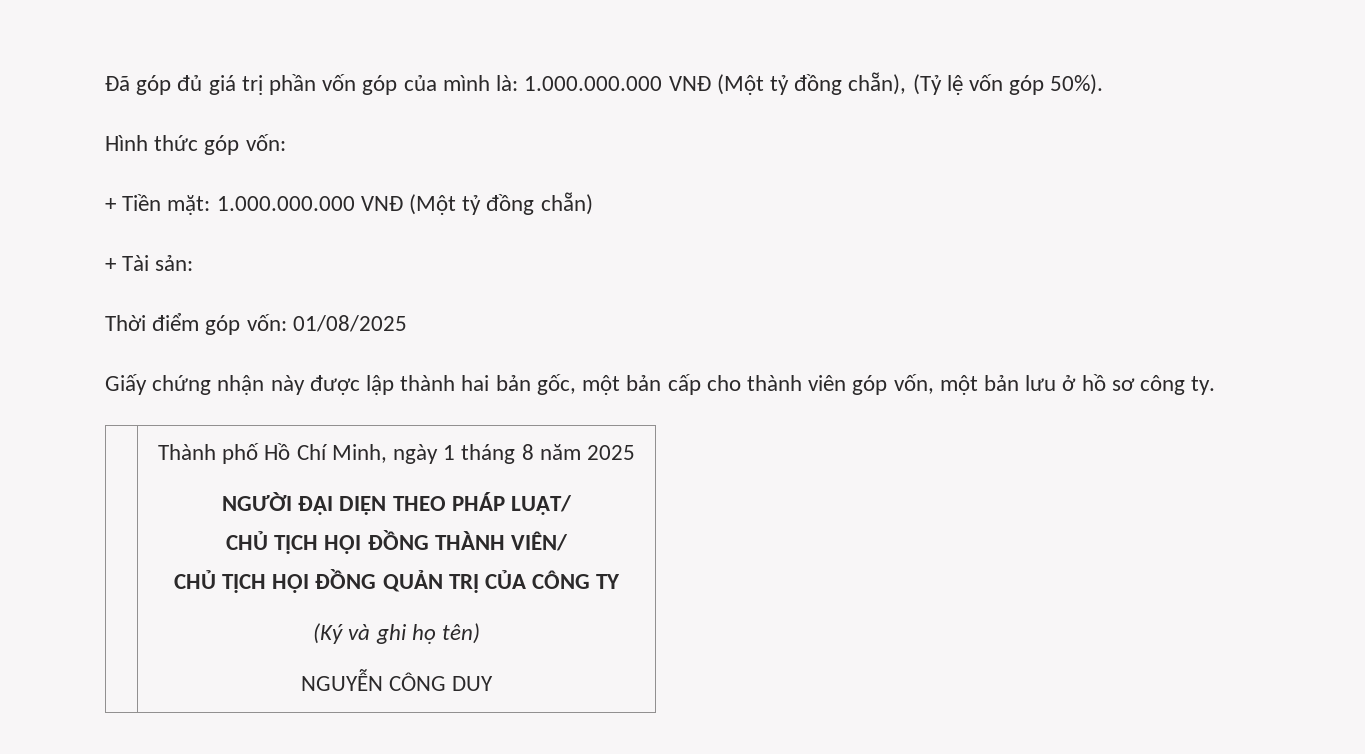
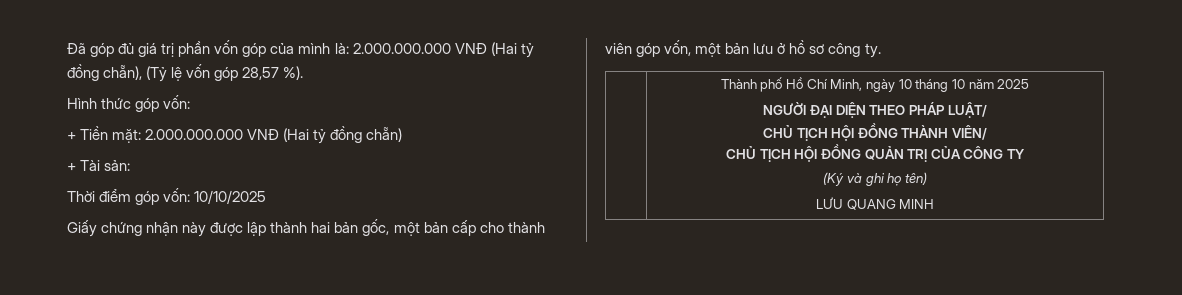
- Đã góp đủ giá trị phần vốn góp của mình là: 1.000.000.000 VNĐ (Một tỷ đồng chẵn), (Tỷ lệ vốn góp 50%).
+ Đã góp đủ giá trị phần vốn góp của mình là: 2.000.000.000 VNĐ (Hai tỷ đồng chẵn), (Tỷ lệ vốn góp 28,57 %).
- + Tiền mặt: 1.000.000.000 VNĐ (Một tỷ đồng chẵn)
+ + Tiền mặt: 2.000.000.000 VNĐ (Hai tỷ đồng chẵn)
- Thời điểm góp vốn: 01/08/2025
+ Thời điểm góp vốn: 10/10/2025
- | Thành phố Hồ Chí Minh, ngày 1 tháng 8 năm 2025
+ | Thành phố Hồ Chí Minh, ngày 10 tháng 10 năm 2025
  NGƯỜI ĐẠI DIỆN THEO PHÁP LUẬT/
  CHỦ TỊCH HỘI ĐỒNG THÀNH VIÊN/
  CHỦ TỊCH HỘI ĐỒNG QUẢN TRỊ CỦA CÔNG TY
  (Ký và ghi họ tên)
- NGUYỄN CÔNG DUY
+ LƯU QUANG MINH

